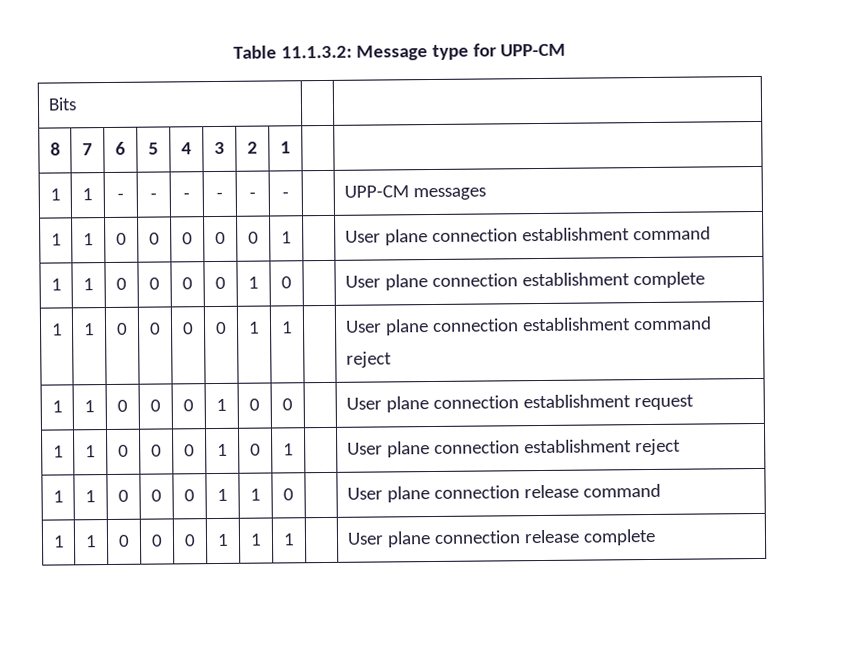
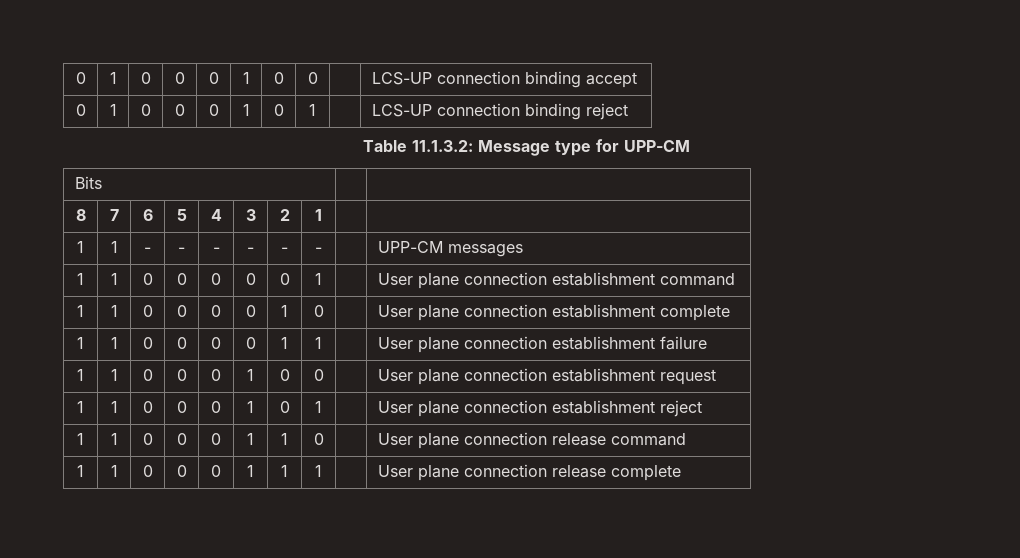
+ 0 | 1 | 0 | 0 | 0 | 1 | 0 | 0 | | LCS-UP connection binding accept
+ 0 | 1 | 0 | 0 | 0 | 1 | 0 | 1 | | LCS-UP connection binding reject
- 1 | 1 | 0 | 0 | 0 | 0 | 1 | 1 | | User plane connection establishment command reject
+ 1 | 1 | 0 | 0 | 0 | 0 | 1 | 1 | | User plane connection establishment failure

